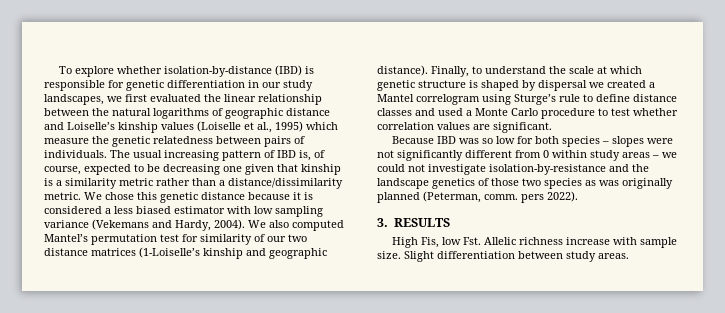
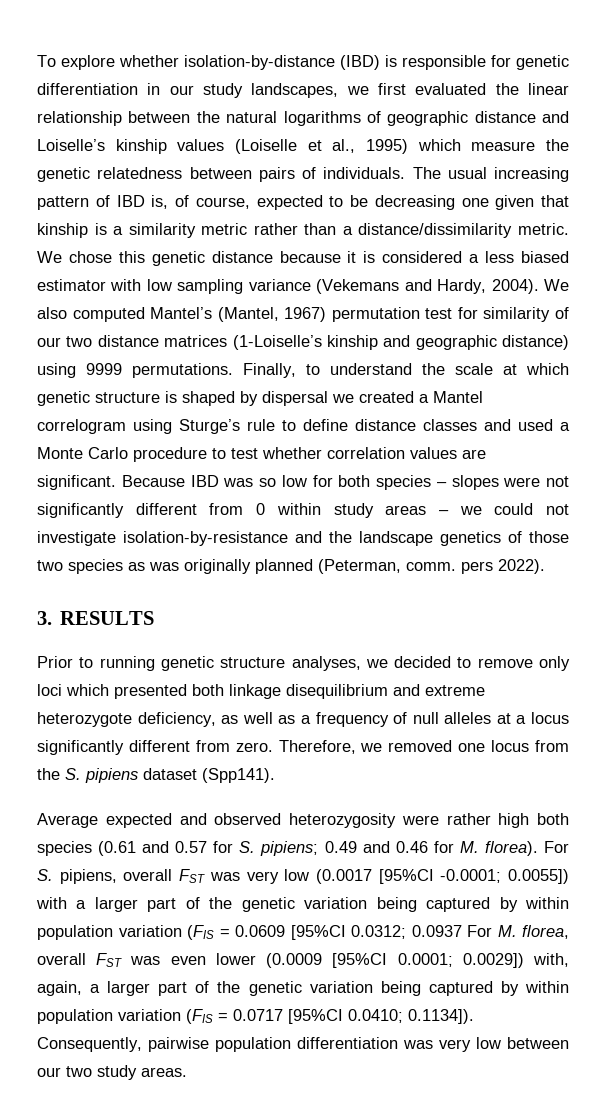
- We also computed Mantel’s permutation test for similarity of our two distance matrices (1-Loiselle’s kinship and geographic distance).
+ We also computed Mantel’s (Mantel, 1967) permutation test for similarity of our two distance matrices (1-Loiselle’s kinship and geographic distance) using 9999 permutations.
- Finally, to understand the scale at which genetic structure is shaped by dispersal we created a Mantel correlogram using Sturge’s rule to define distance classes and used a Monte Carlo procedure to test whether correlation values are significant.
- Because IBD was so low for both species – slopes were not significantly different from 0 within study areas – we could not investigate isolation-by-resistance and the landscape genetics of those two species as was originally planned (Peterman, comm. pers 2022).
+ Finally, to understand the scale at which genetic structure is shaped by dispersal we created a Mantel correlogram using Sturge’s rule to define distance classes and used a Monte Carlo procedure to test whether correlation values are significant. Because IBD was so low for both species – slopes were not significantly different from 0 within study areas – we could not investigate isolation-by-resistance and the landscape genetics of those two species as was originally planned (Peterman, comm. pers 2022).
- High Fis, low Fst. Allelic richness increase with sample size. Slight differentiation between study areas.
+ Prior to running genetic structure analyses, we decided to remove only loci which presented both linkage disequilibrium and extreme heterozygote deficiency, as well as a frequency of null alleles at a locus significantly different from zero. Therefore, we removed one locus from the S. pipiens dataset (Spp141).
+ Average expected and observed heterozygosity were rather high both species (0.61 and 0.57 for S. pipiens; 0.49 and 0.46 for M. florea). For S. pipiens, overall FST was very low (0.0017 [95%CI -0.0001; 0.0055]) with a larger part of the genetic variation being captured by within population variation (FIS = 0.0609 [95%CI 0.0312; 0.0937 For M. florea, overall FST was even lower (0.0009 [95%CI 0.0001; 0.0029]) with, again, a larger part of the genetic variation being captured by within population variation (FIS = 0.0717 [95%CI 0.0410; 0.1134]). Consequently, pairwise population differentiation was very low between our two study areas.

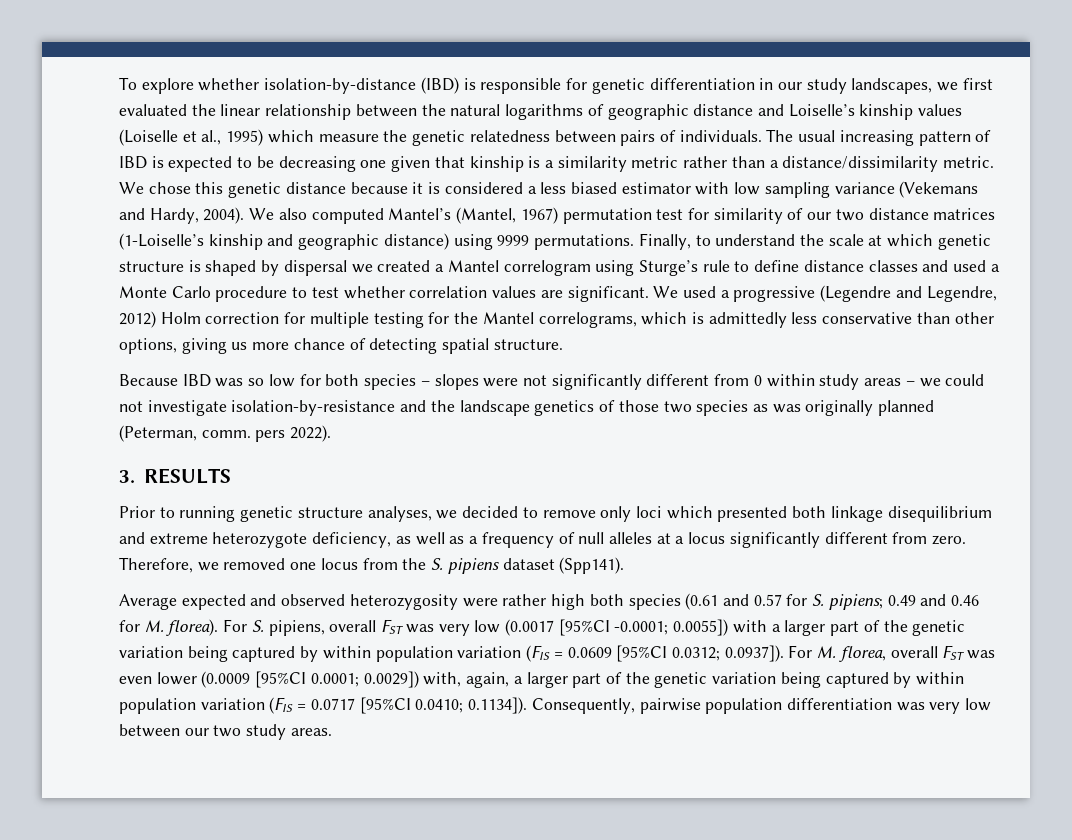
- The usual increasing pattern of IBD is, of course, expected to be decreasing one given that kinship is a similarity metric rather than a distance/dissimilarity metric.
+ The usual increasing pattern of IBD is expected to be decreasing one given that kinship is a similarity metric rather than a distance/dissimilarity metric.
- Finally, to understand the scale at which genetic structure is shaped by dispersal we created a Mantel correlogram using Sturge’s rule to define distance classes and used a Monte Carlo procedure to test whether correlation values are significant. Because IBD was so low for both species – slopes were not significantly different from 0 within study areas – we could not investigate isolation-by-resistance and the landscape genetics of those two species as was originally planned (Peterman, comm. pers 2022).
+ Finally, to understand the scale at which genetic structure is shaped by dispersal we created a Mantel correlogram using Sturge’s rule to define distance classes and used a Monte Carlo procedure to test whether correlation values are significant. We used a progressive (Legendre and Legendre, 2012) Holm correction for multiple testing for the Mantel correlograms, which is admittedly less conservative than other options, giving us more chance of detecting spatial structure.
+ Because IBD was so low for both species – slopes were not significantly different from 0 within study areas – we could not investigate isolation-by-resistance and the landscape genetics of those two species as was originally planned (Peterman, comm. pers 2022).
- 0.0937 For M. florea, overall FST was even lower (0.0009 [95%CI 0.0001;
+ 0.0937]). For M. florea, overall FST was even lower (0.0009 [95%CI 0.0001;

